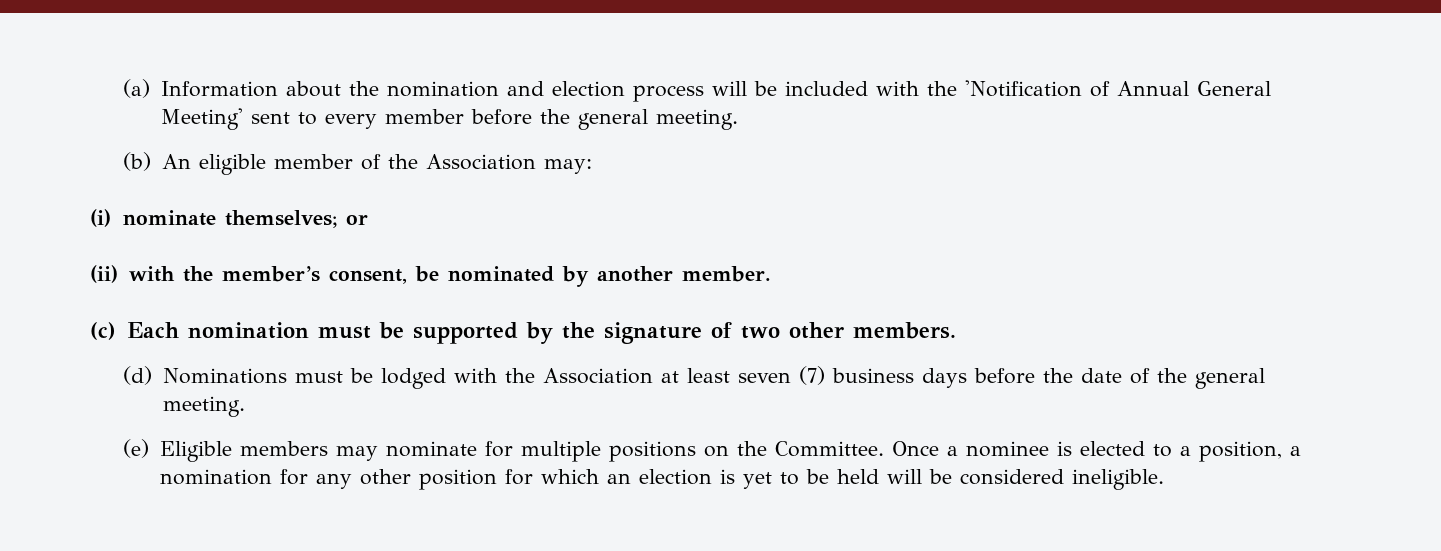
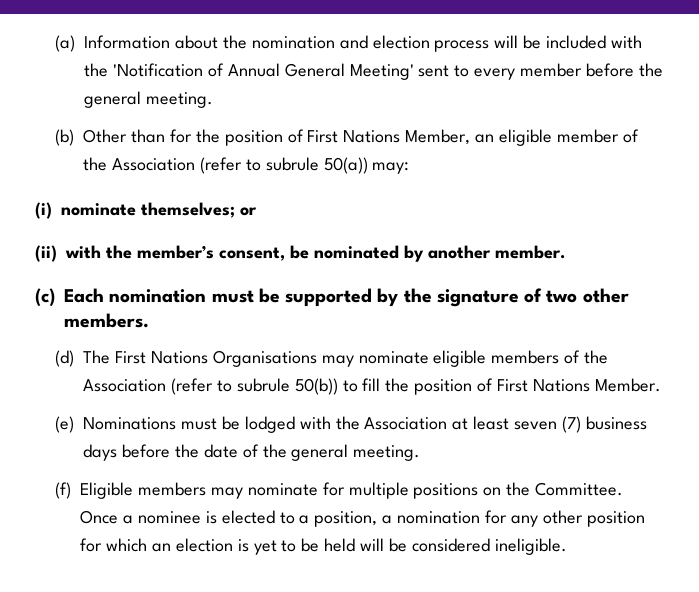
- (b) An eligible member of the Association may:
+ (b) Other than for the position of First Nations Member, an eligible member of the Association (refer to subrule 50(a)) may:
- (d) Nominations must be lodged with the Association at least seven (7) business days before the date of the general meeting.
+ (d) The First Nations Organisations may nominate eligible members of the Association (refer to subrule 50(b)) to fill the position of First Nations Member.
+ (e) Nominations must be lodged with the Association at least seven (7) business days before the date of the general meeting.
- (e) Eligible members may nominate for multiple positions on the Committee.
+ (f) Eligible members may nominate for multiple positions on the Committee.

